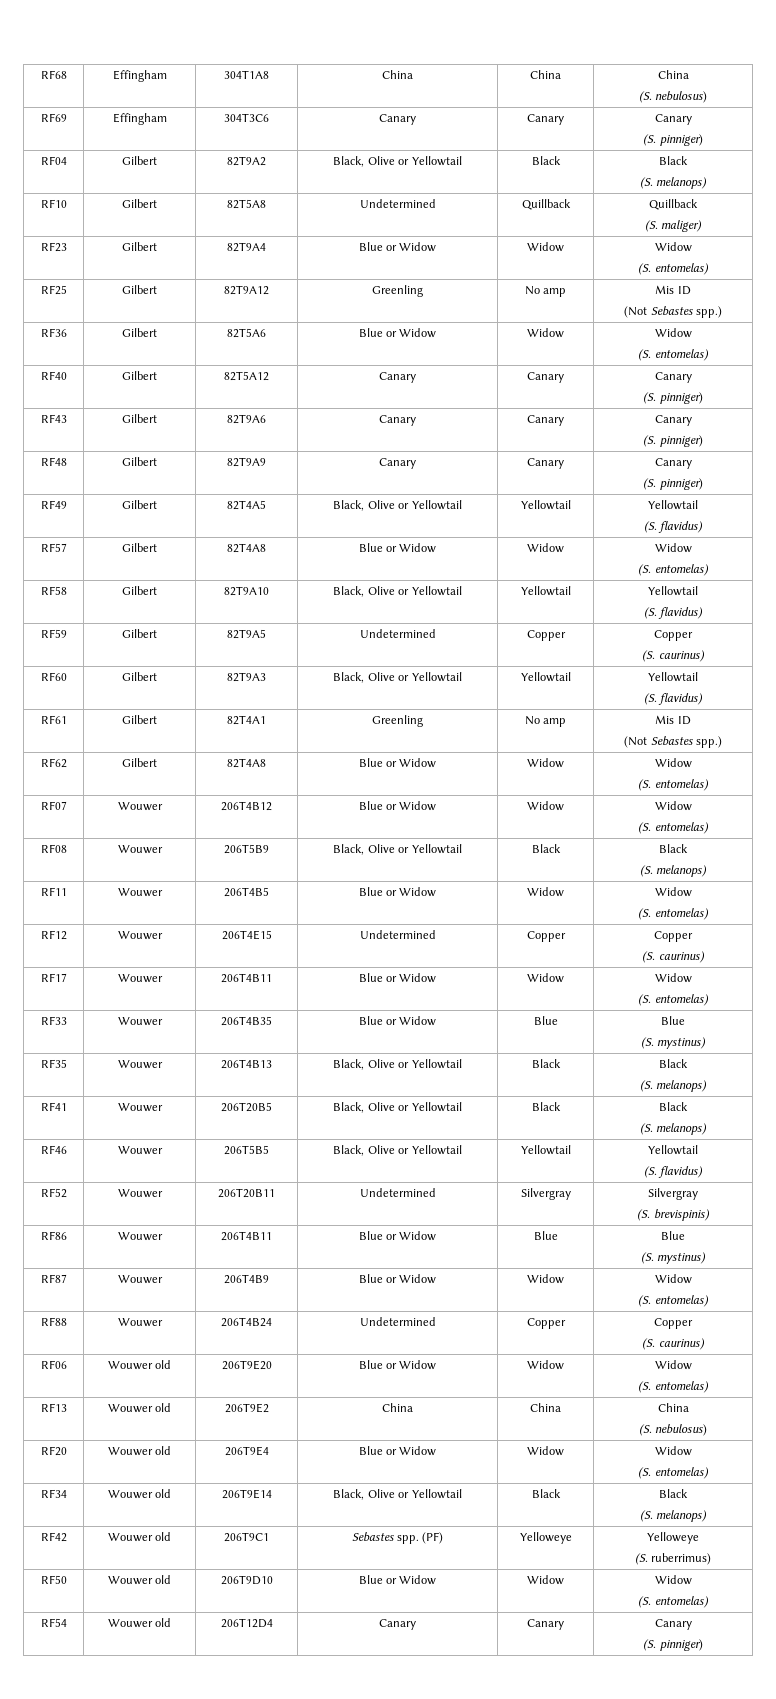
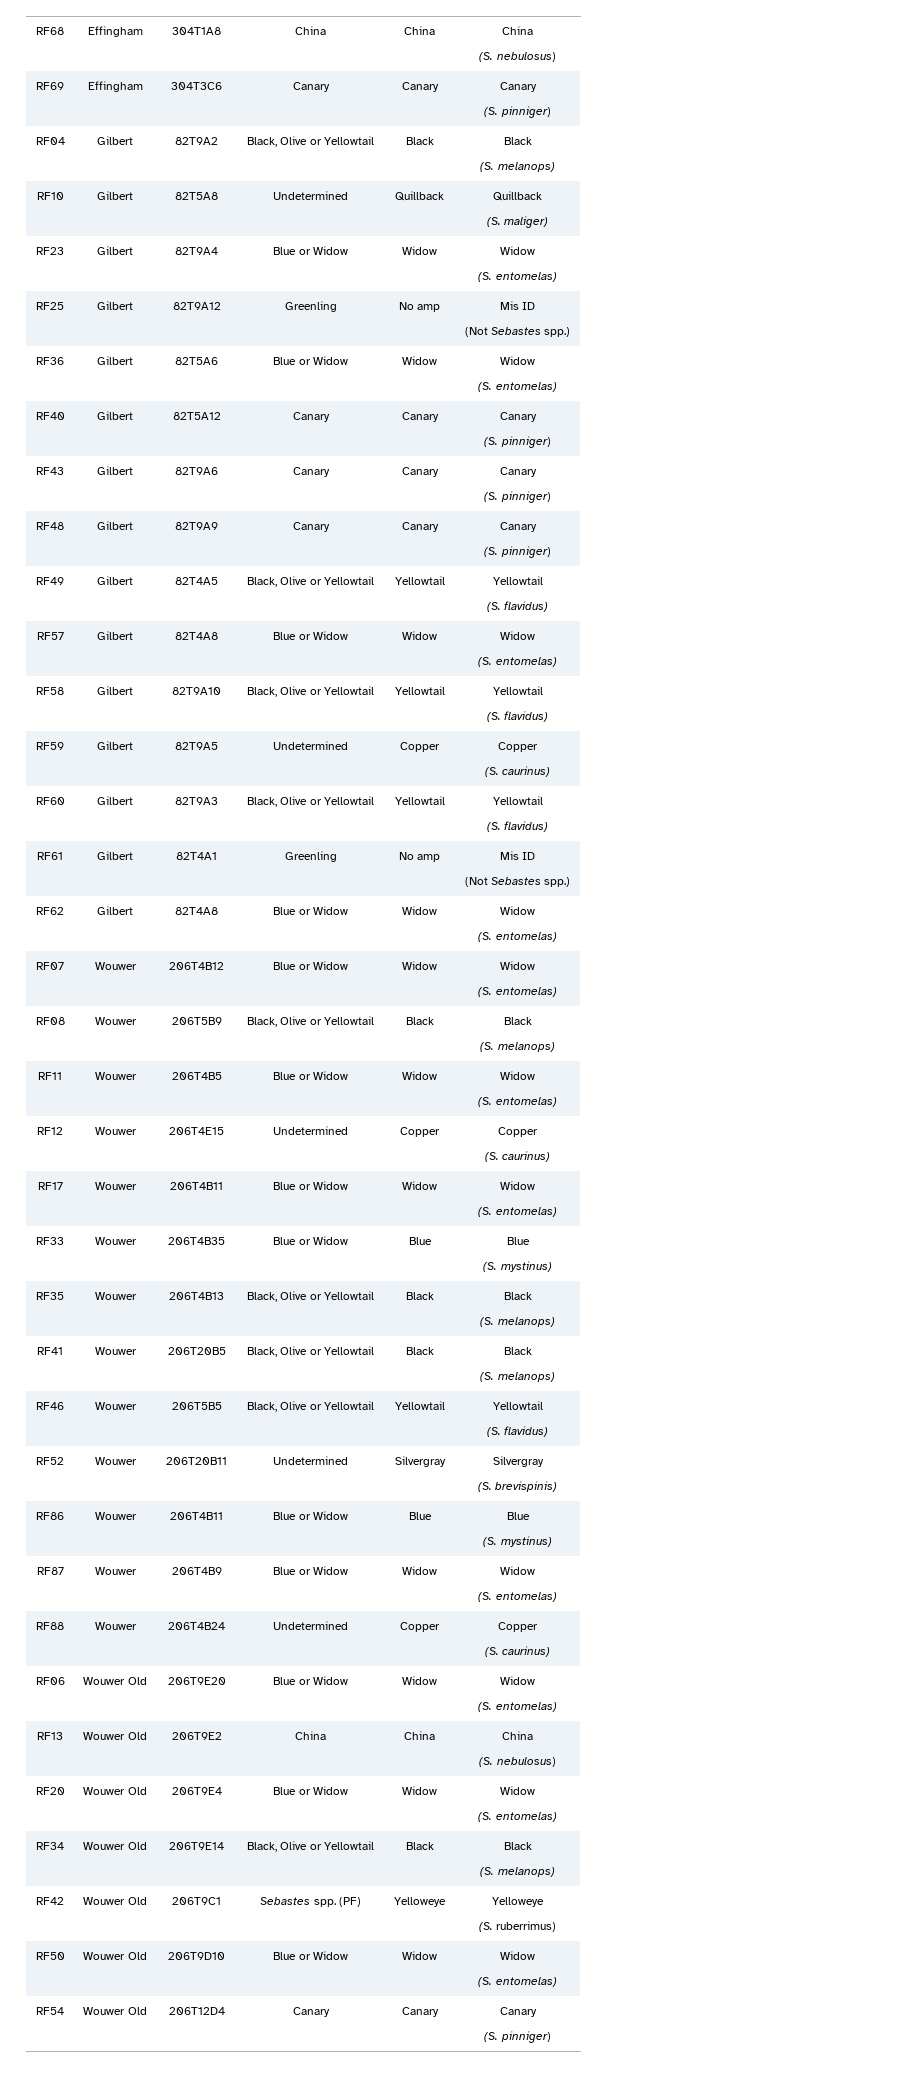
- RF06 | Wouwer old | 206T9E20 | Blue or Widow | Widow | Widow
+ RF06 | Wouwer Old | 206T9E20 | Blue or Widow | Widow | Widow
- RF13 | Wouwer old | 206T9E2 | China | China | China
+ RF13 | Wouwer Old | 206T9E2 | China | China | China
- RF20 | Wouwer old | 206T9E4 | Blue or Widow | Widow | Widow
+ RF20 | Wouwer Old | 206T9E4 | Blue or Widow | Widow | Widow
- RF34 | Wouwer old | 206T9E14 | Black, Olive or Yellowtail | Black | Black
+ RF34 | Wouwer Old | 206T9E14 | Black, Olive or Yellowtail | Black | Black
- RF42 | Wouwer old | 206T9C1 | Sebastes spp. (PF) | Yelloweye | Yelloweye
+ RF42 | Wouwer Old | 206T9C1 | Sebastes spp. (PF) | Yelloweye | Yelloweye
- RF50 | Wouwer old | 206T9D10 | Blue or Widow | Widow | Widow
+ RF50 | Wouwer Old | 206T9D10 | Blue or Widow | Widow | Widow
- RF54 | Wouwer old | 206T12D4 | Canary | Canary | Canary
+ RF54 | Wouwer Old | 206T12D4 | Canary | Canary | Canary

